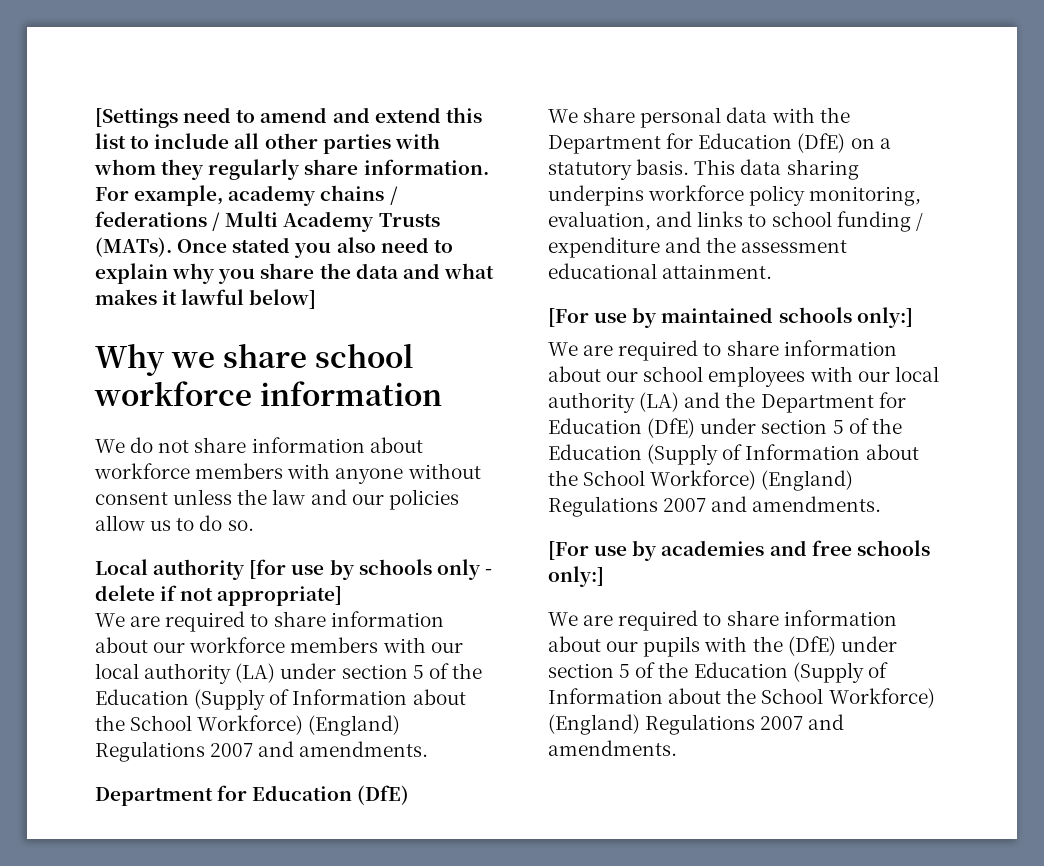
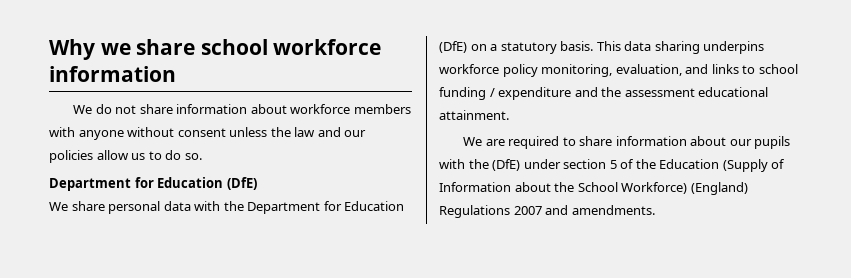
- [Settings need to amend and extend this list to include all other parties with whom they regularly share information. For example, academy chains / federations / Multi Academy Trusts (MATs). Once stated you also need to explain why you share the data and what makes it lawful below]
- Local authority [for use by schools only - delete if not appropriate]
- We are required to share information about our workforce members with our local authority (LA) under section 5 of the Education (Supply of Information about the School Workforce) (England) Regulations 2007 and amendments.
- [For use by maintained schools only:]
- We are required to share information about our school employees with our local authority (LA) and the Department for Education (DfE) under section 5 of the Education (Supply of Information about the School Workforce) (England) Regulations 2007 and amendments.
- [For use by academies and free schools only:]

